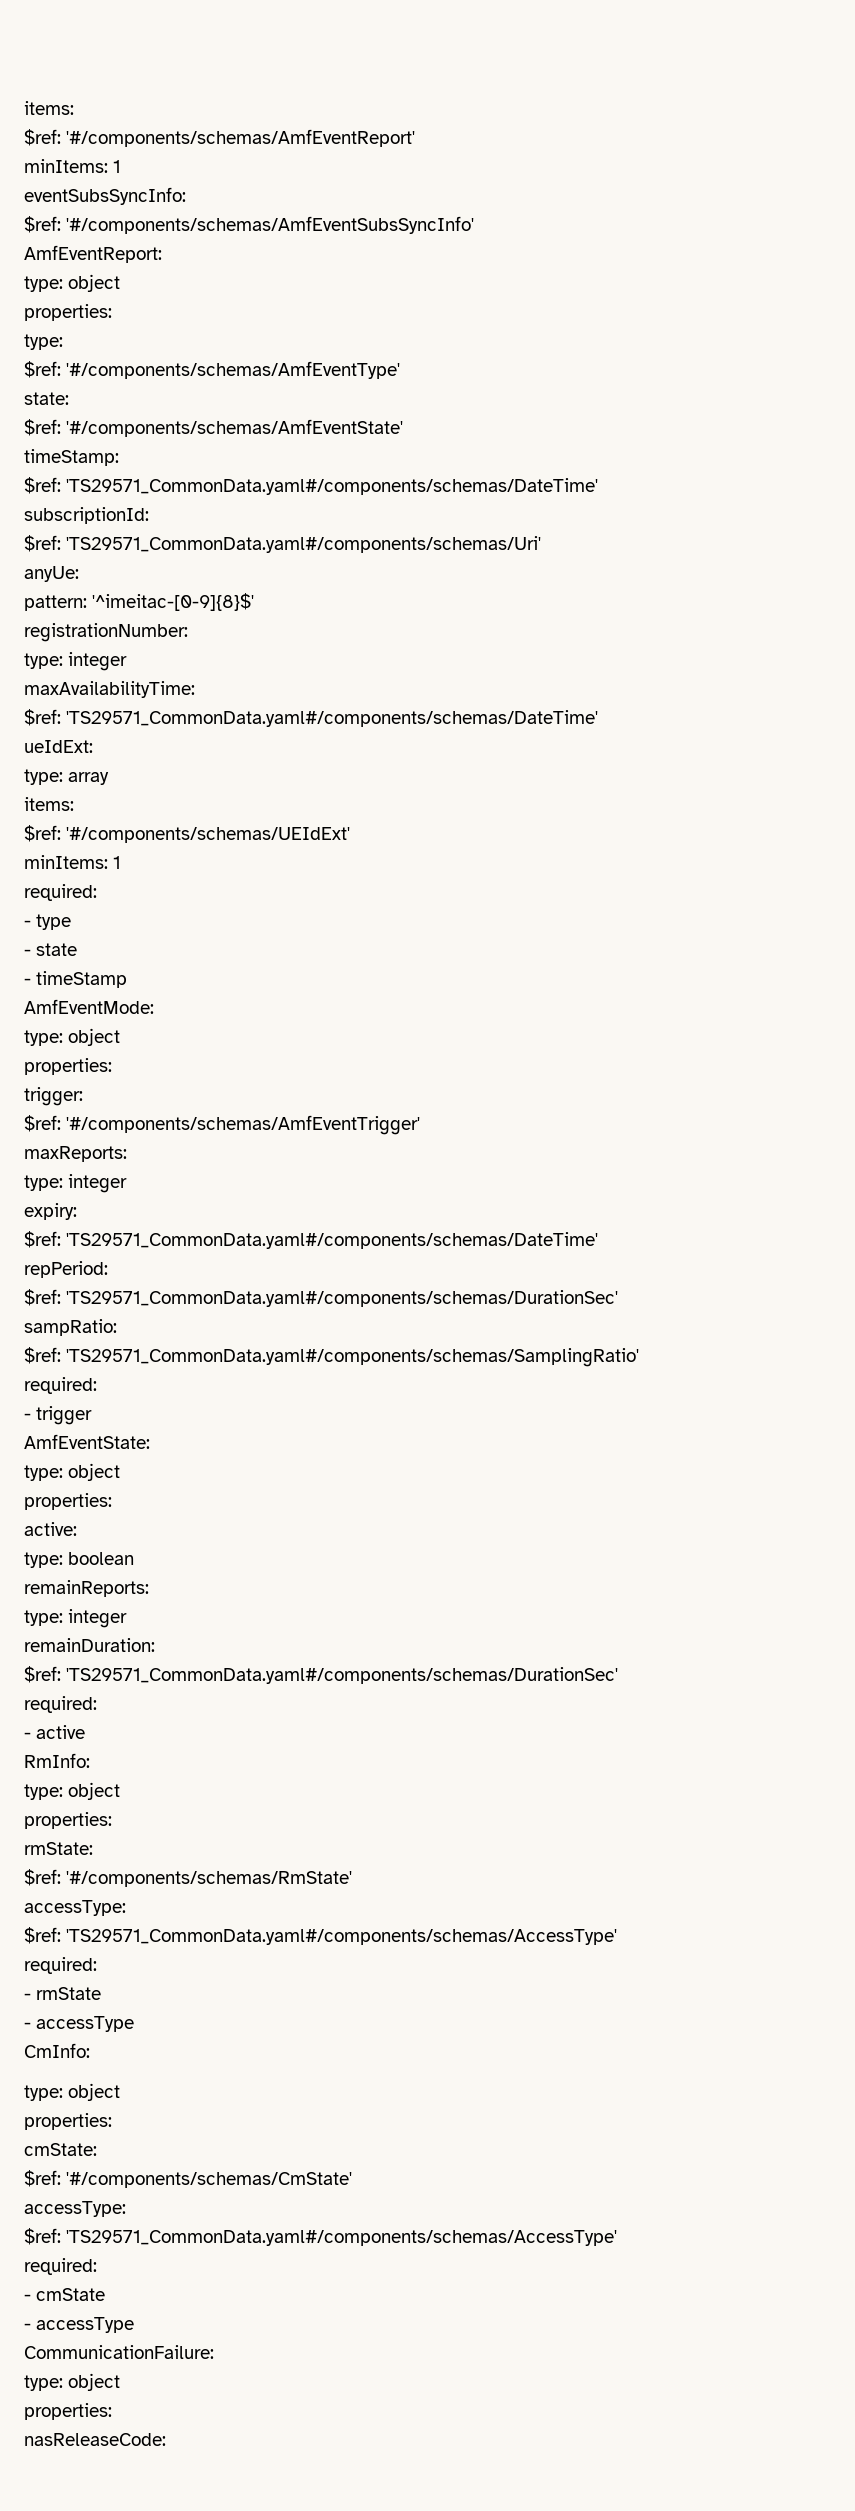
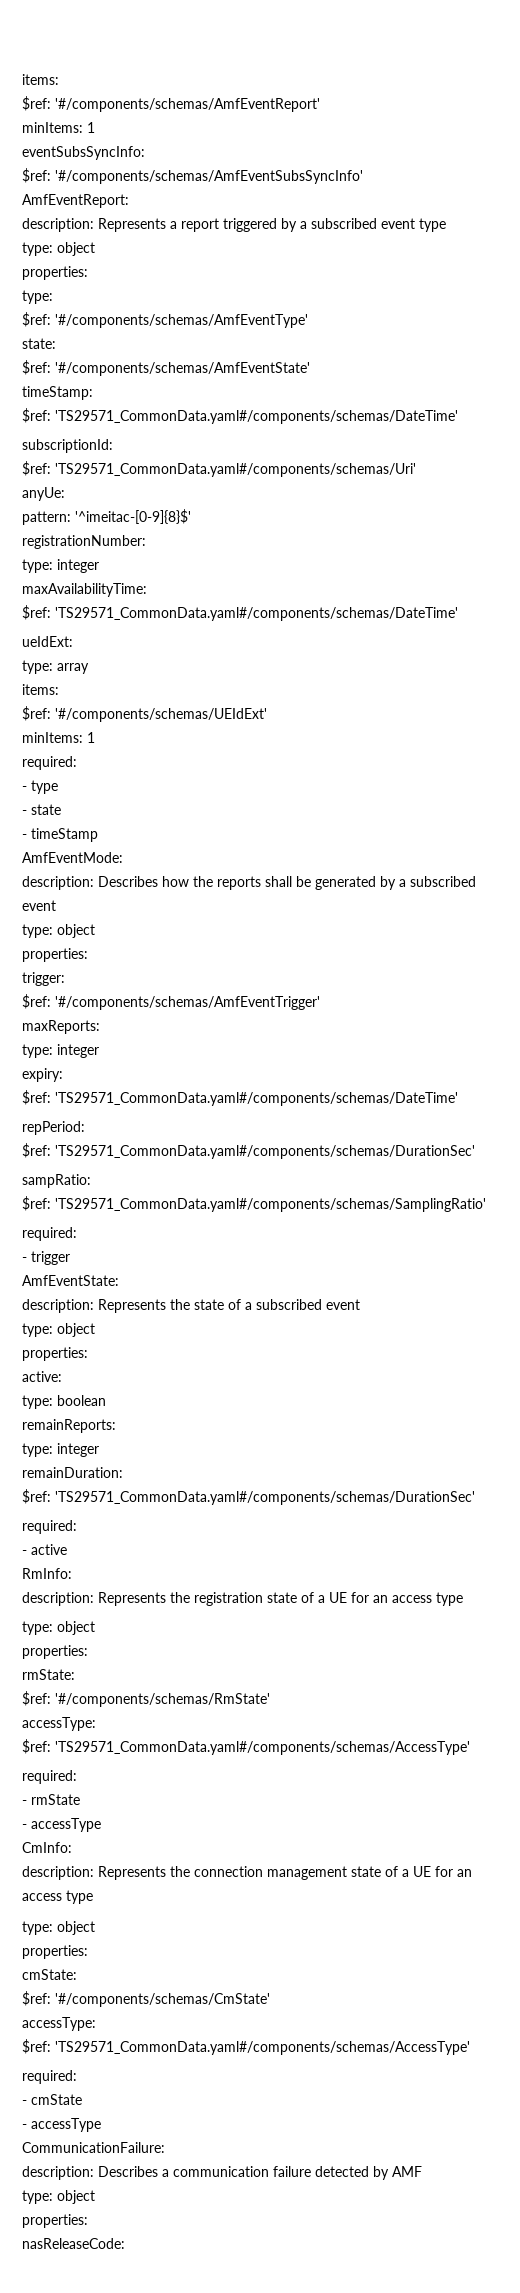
+ description: Represents a report triggered by a subscribed event type
+ description: Describes how the reports shall be generated by a subscribed event
+ description: Represents the state of a subscribed event
+ description: Represents the registration state of a UE for an access type
+ description: Represents the connection management state of a UE for an access type
+ description: Describes a communication failure detected by AMF

